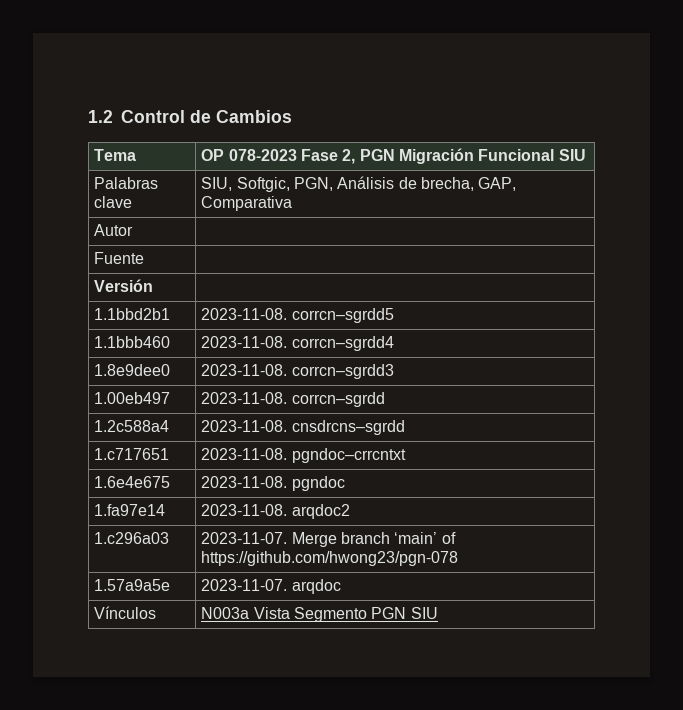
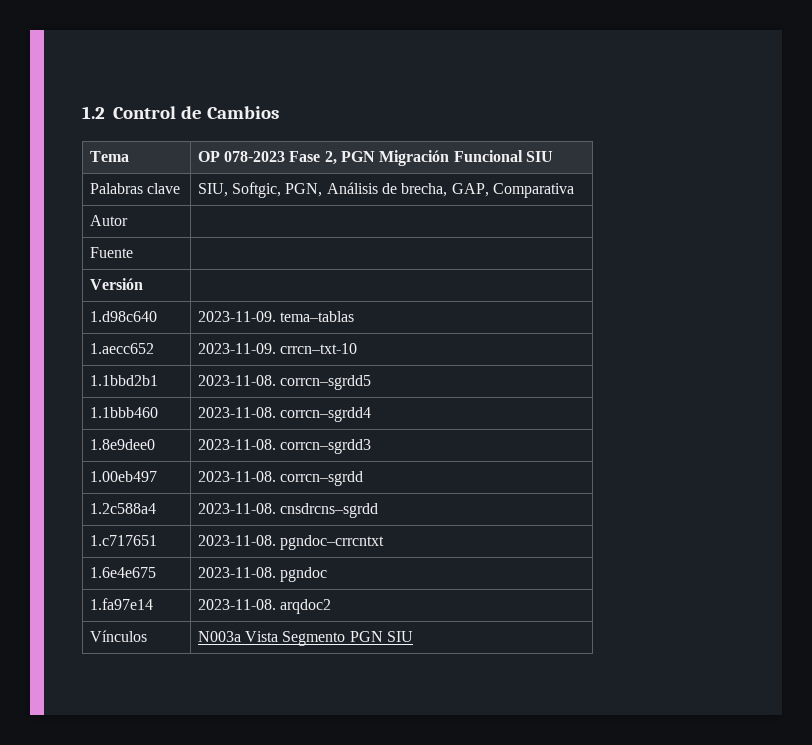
+ 1.d98c640 | 2023-11-09. tema–tablas
+ 1.aecc652 | 2023-11-09. crrcn–txt-10
- 1.c296a03 | 2023-11-07. Merge branch ‘main’ of https://github.com/hwong23/pgn-078
- 1.57a9a5e | 2023-11-07. arqdoc

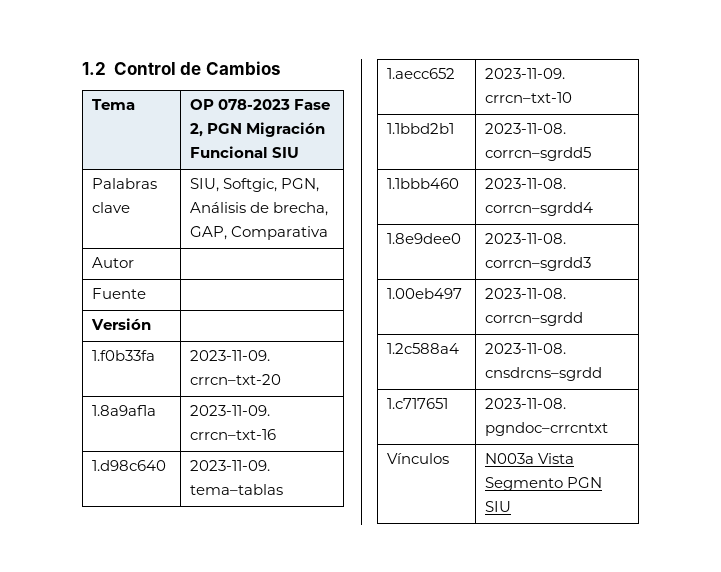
+ 1.f0b33fa | 2023-11-09. crrcn–txt-20
+ 1.8a9af1a | 2023-11-09. crrcn–txt-16
- 1.6e4e675 | 2023-11-08. pgndoc
- 1.fa97e14 | 2023-11-08. arqdoc2

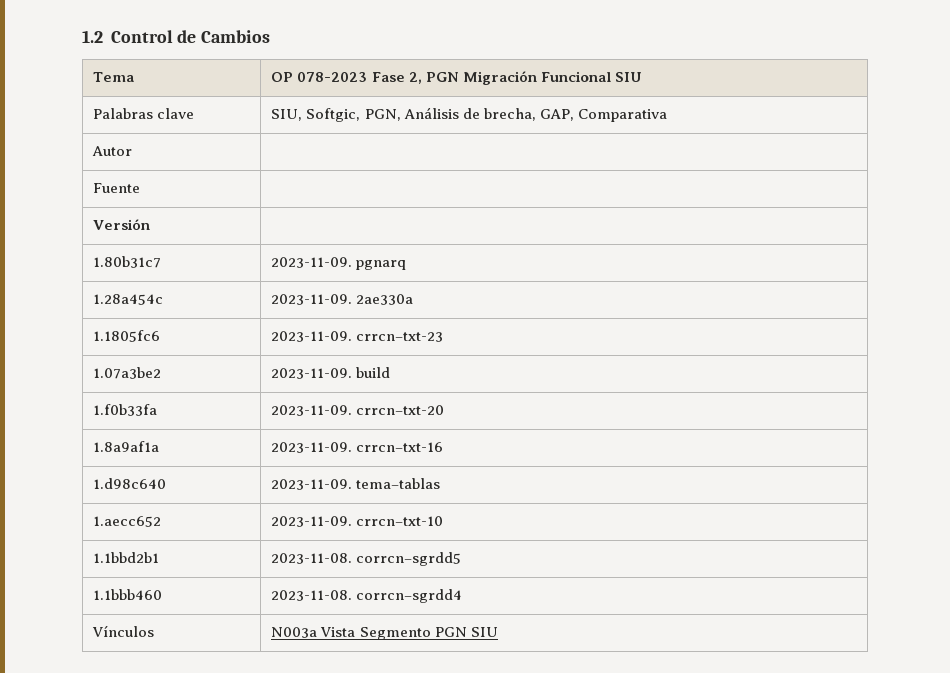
+ 1.80b31c7 | 2023-11-09. pgnarq
+ 1.28a454c | 2023-11-09. 2ae330a
+ 1.1805fc6 | 2023-11-09. crrcn–txt-23
+ 1.07a3be2 | 2023-11-09. build
- 1.8e9dee0 | 2023-11-08. corrcn–sgrdd3
- 1.00eb497 | 2023-11-08. corrcn–sgrdd
- 1.2c588a4 | 2023-11-08. cnsdrcns–sgrdd
- 1.c717651 | 2023-11-08. pgndoc–crrcntxt

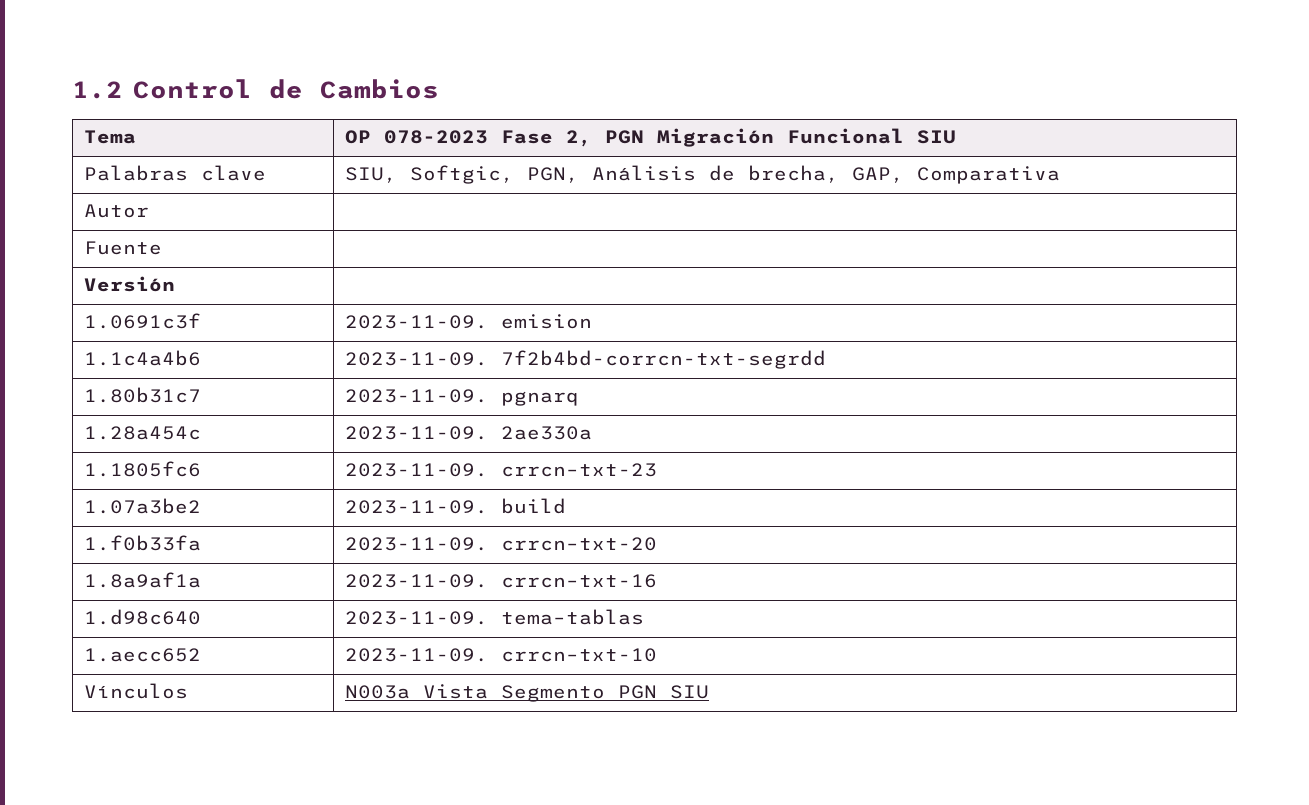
+ 1.0691c3f | 2023-11-09. emision
+ 1.1c4a4b6 | 2023-11-09. 7f2b4bd-corrcn-txt-segrdd
- 1.1bbd2b1 | 2023-11-08. corrcn–sgrdd5
- 1.1bbb460 | 2023-11-08. corrcn–sgrdd4

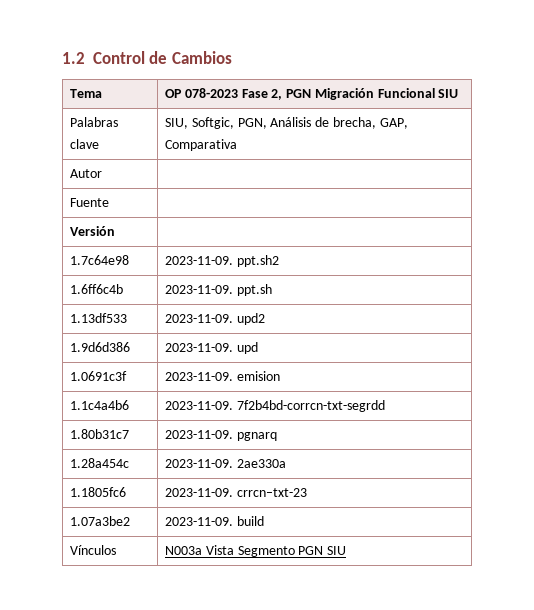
+ 1.7c64e98 | 2023-11-09. ppt.sh2
+ 1.6ff6c4b | 2023-11-09. ppt.sh
+ 1.13df533 | 2023-11-09. upd2
+ 1.9d6d386 | 2023-11-09. upd
- 1.f0b33fa | 2023-11-09. crrcn–txt-20
- 1.8a9af1a | 2023-11-09. crrcn–txt-16
- 1.d98c640 | 2023-11-09. tema–tablas
- 1.aecc652 | 2023-11-09. crrcn–txt-10

